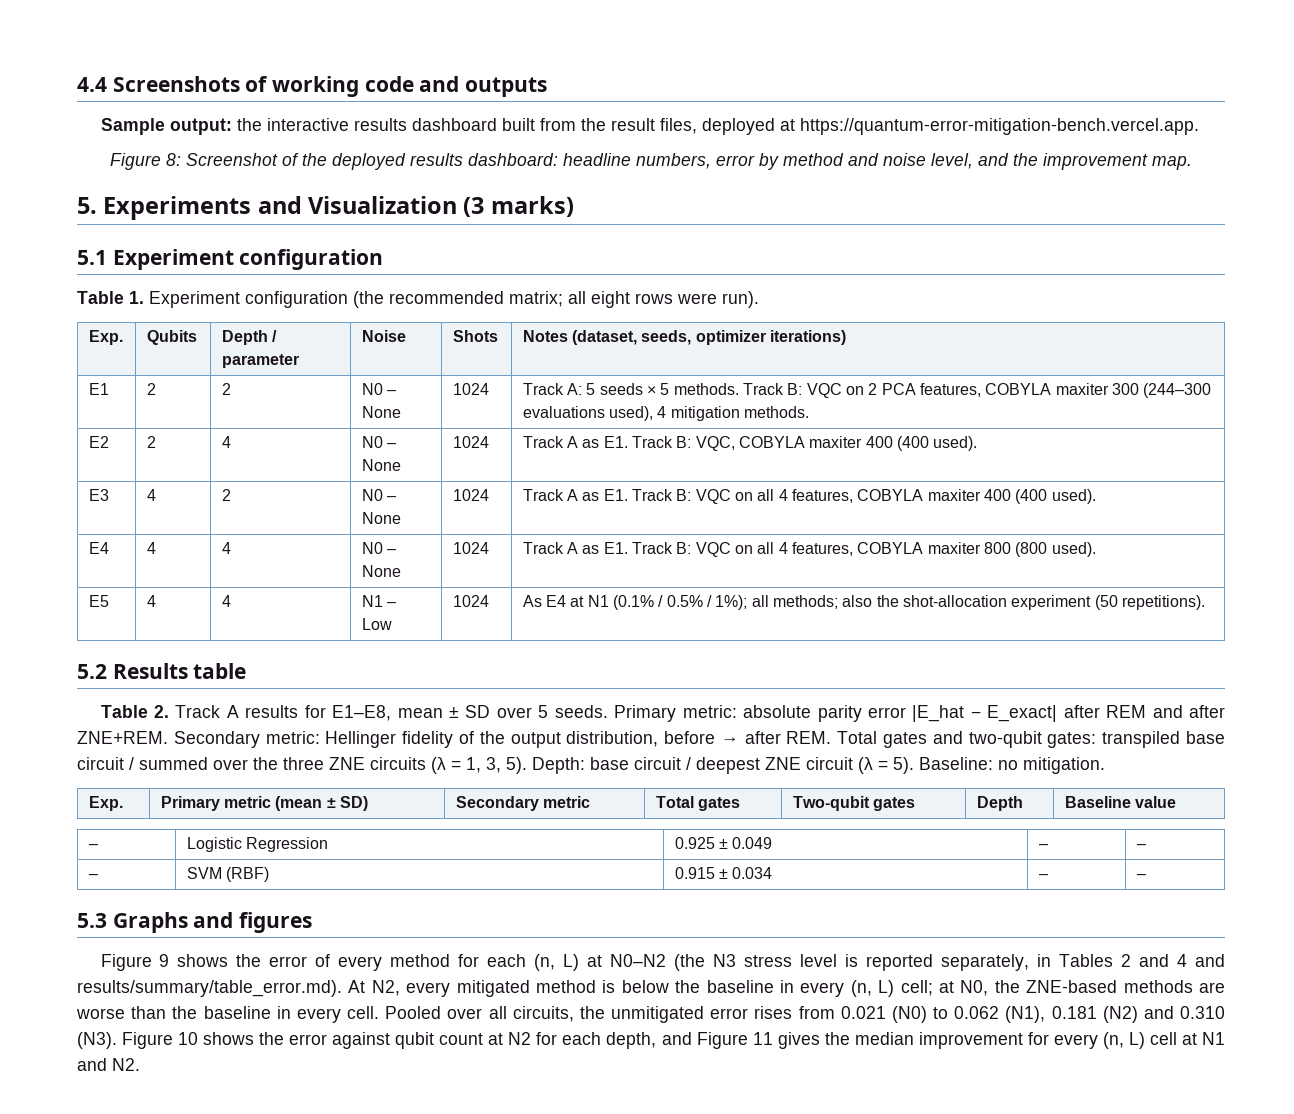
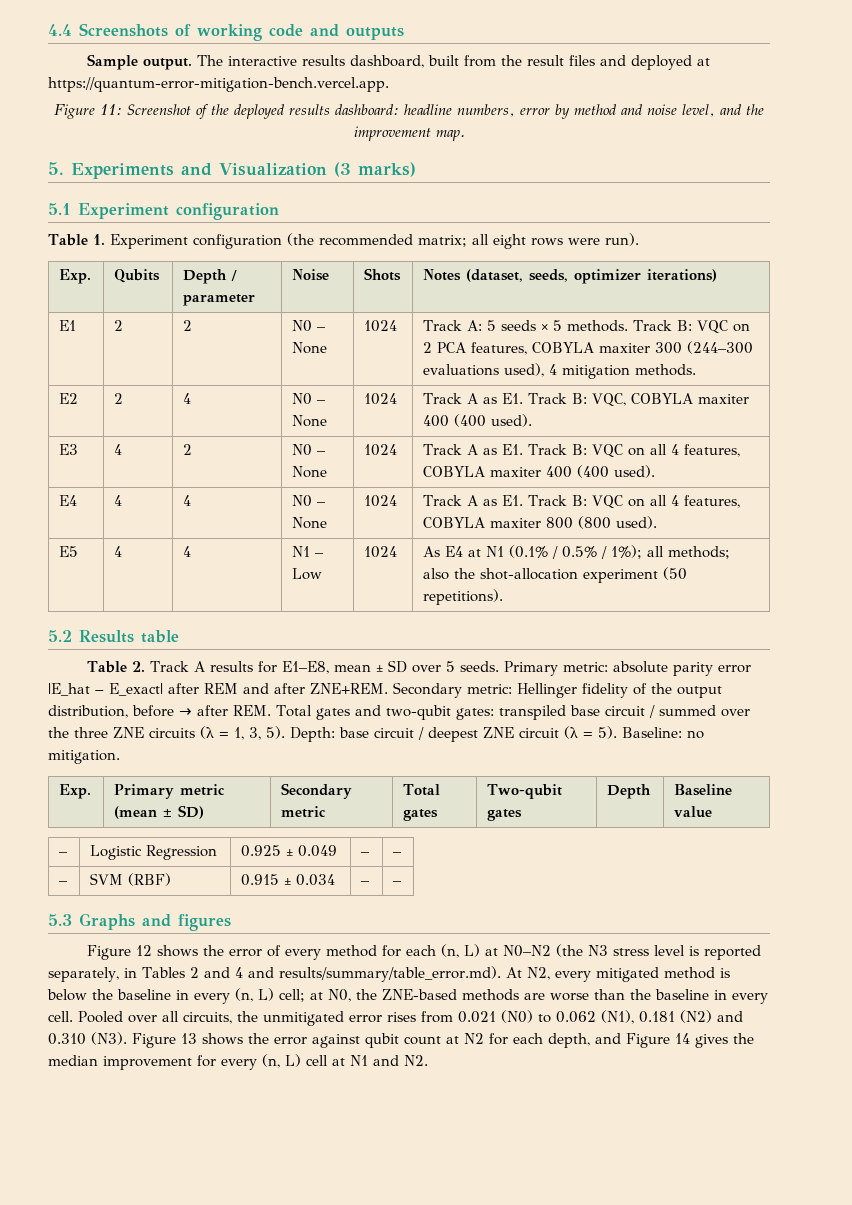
- Sample output: the interactive results dashboard built from the result files, deployed at https://quantum-error-mitigation-bench.vercel.app.
+ Sample output. The interactive results dashboard, built from the result files and deployed at https://quantum-error-mitigation-bench.vercel.app.
- Figure 8: Screenshot of the deployed results dashboard: headline numbers, error by method and noise level, and the improvement map.
+ Figure 11: Screenshot of the deployed results dashboard: headline numbers, error by method and noise level, and the improvement map.
- Figure 9 shows the error of every method for each (n, L) at N0–N2 (the N3 stress level is reported separately, in Tables 2 and 4 and results/summary/table_error.md). At N2, every mitigated method is below the baseline in every (n, L) cell; at N0, the ZNE-based methods are worse than the baseline in every cell.
+ Figure 12 shows the error of every method for each (n, L) at N0–N2 (the N3 stress level is reported separately, in Tables 2 and 4 and results/summary/table_error.md). At N2, every mitigated method is below the baseline in every (n, L) cell; at N0, the ZNE-based methods are worse than the baseline in every cell.
- Pooled over all circuits, the unmitigated error rises from 0.021 (N0) to 0.062 (N1), 0.181 (N2) and 0.310 (N3). Figure 10 shows the error against qubit count at N2 for each depth, and Figure 11 gives the median improvement for every (n, L) cell at N1 and N2.
+ Pooled over all circuits, the unmitigated error rises from 0.021 (N0) to 0.062 (N1), 0.181 (N2) and 0.310 (N3). Figure 13 shows the error against qubit count at N2 for each depth, and Figure 14 gives the median improvement for every (n, L) cell at N1 and N2.

